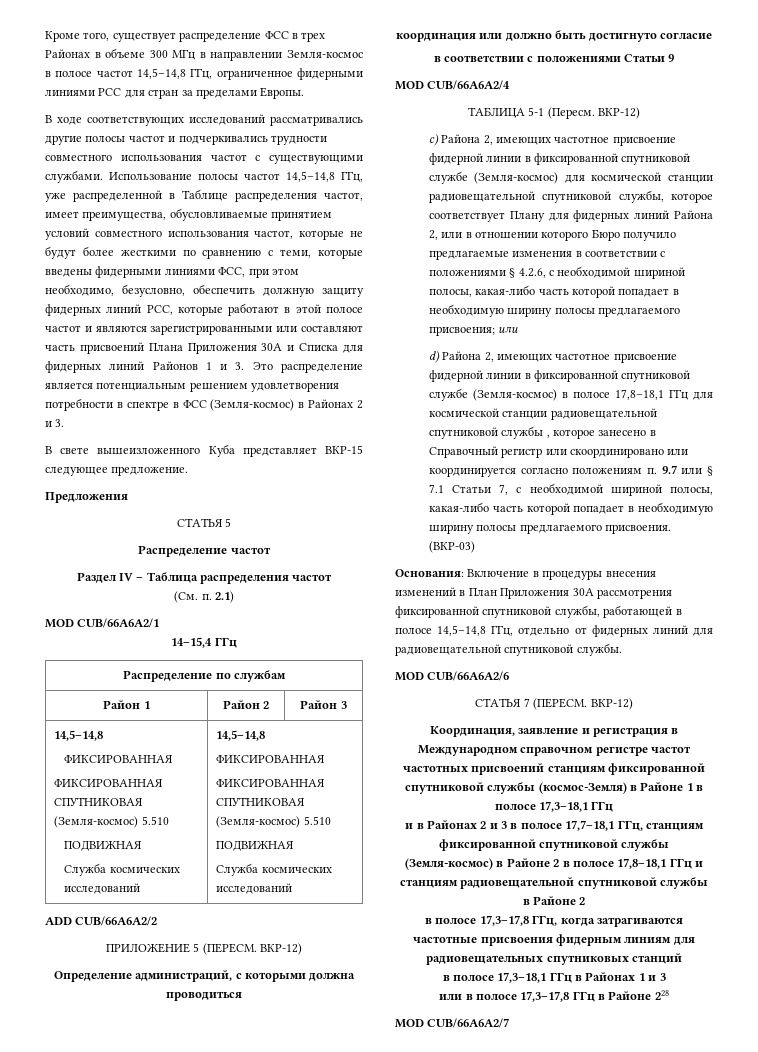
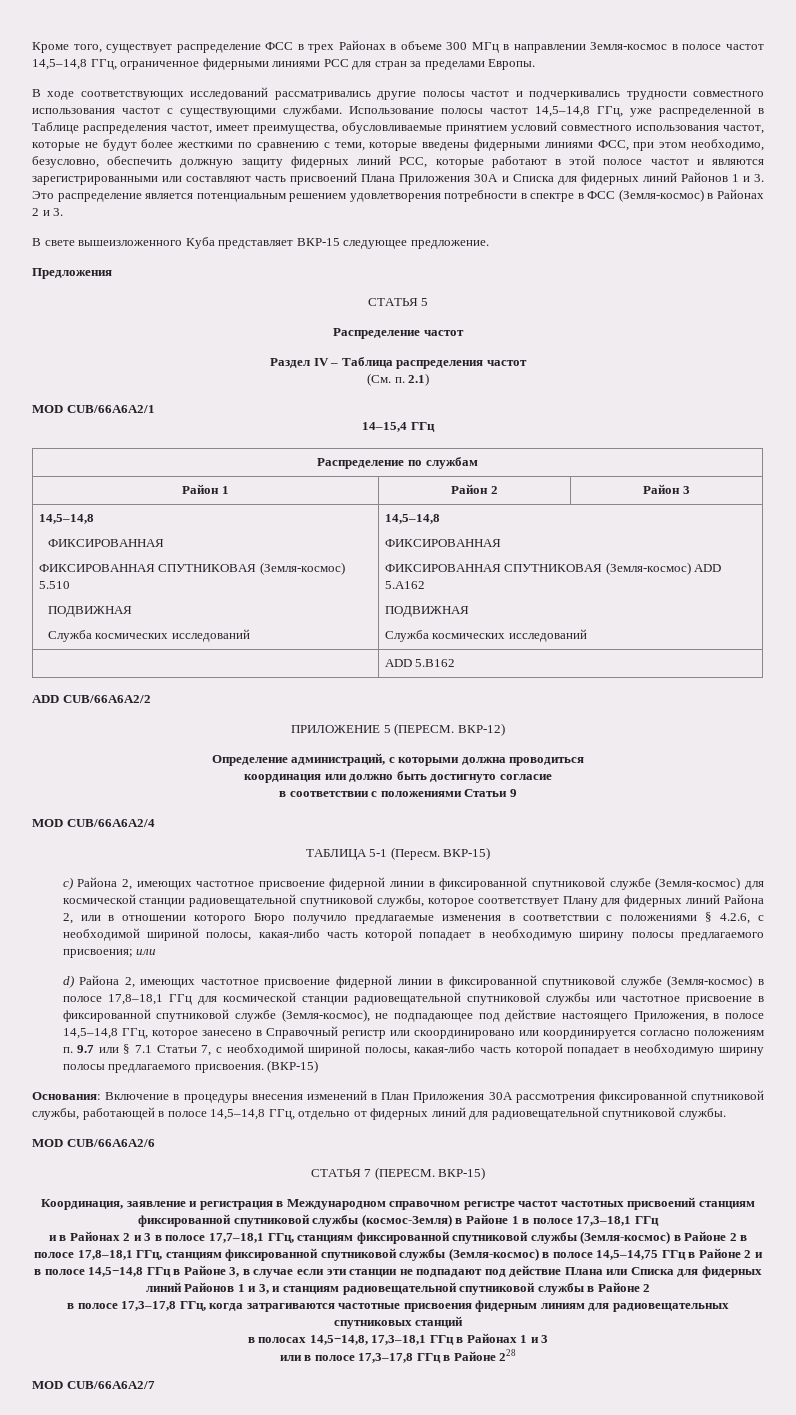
  Район 1 | Район 2 | Район 3
  14,5–14,8
  ФИКСИРОВАННАЯ
  ФИКСИРОВАННАЯ СПУТНИКОВАЯ (Земля-космос) 5.510
  ПОДВИЖНАЯ
  Служба космических исследований | 14,5–14,8
  ФИКСИРОВАННАЯ
- ФИКСИРОВАННАЯ СПУТНИКОВАЯ (Земля-космос) 5.510
+ ФИКСИРОВАННАЯ СПУТНИКОВАЯ (Земля-космос) ADD 5.A162
  ПОДВИЖНАЯ
  Служба космических исследований
+ | ADD 5.B162
- ТАБЛИЦА 5-1 (Пересм. ВКР-12)
+ ТАБЛИЦА 5-1 (Пересм. ВКР-15)
- d) Района 2, имеющих частотное присвоение фидерной линии в фиксированной спутниковой службе (Земля-космос) в полосе 17,8–18,1 ГГц для космической станции радиовещательной спутниковой службы , которое занесено в Справочный регистр или скоординировано или координируется согласно положениям п. 9.7 или § 7.1 Статьи 7, с необходимой шириной полосы, какая-либо часть которой попадает в необходимую ширину полосы предлагаемого присвоения.
+ d) Района 2, имеющих частотное присвоение фидерной линии в фиксированной спутниковой службе (Земля-космос) в полосе 17,8–18,1 ГГц для космической станции радиовещательной спутниковой службы или частотное присвоение в фиксированной спутниковой службе (Земля-космос), не подпадающее под действие настоящего Приложения, в полосе 14,5–14,8 ГГц, которое занесено в Справочный регистр или скоординировано или координируется согласно положениям п. 9.7 или § 7.1 Статьи 7, с необходимой шириной полосы, какая-либо часть которой попадает в необходимую ширину полосы предлагаемого присвоения.
- (ВКР-03)
+ (ВКР-15)
- СТАТЬЯ 7 (ПЕРЕСМ. ВКР-12)
+ СТАТЬЯ 7 (ПЕРЕСМ. ВКР-15)
- и в Районах 2 и 3 в полосе 17,7–18,1 ГГц, станциям фиксированной спутниковой службы (Земля-космос) в Районе 2 в полосе 17,8–18,1 ГГц и станциям радиовещательной спутниковой службы в Районе 2
+ и в Районах 2 и 3 в полосе 17,7–18,1 ГГц, станциям фиксированной спутниковой службы (Земля-космос) в Районе 2 в полосе 17,8–18,1 ГГц, станциям фиксированной спутниковой службы (Земля-космос) в полосе 14,5–14,75 ГГц в Районе 2 и в полосе 14,5−14,8 ГГц в Районе 3, в случае если эти станции не подпадают под действие Плана или Списка для фидерных линий Районов 1 и 3, и станциям радиовещательной спутниковой службы в Районе 2
- в полосе 17,3–18,1 ГГц в Районах 1 и 3
+ в полосах 14,5−14,8, 17,3–18,1 ГГц в Районах 1 и 3

